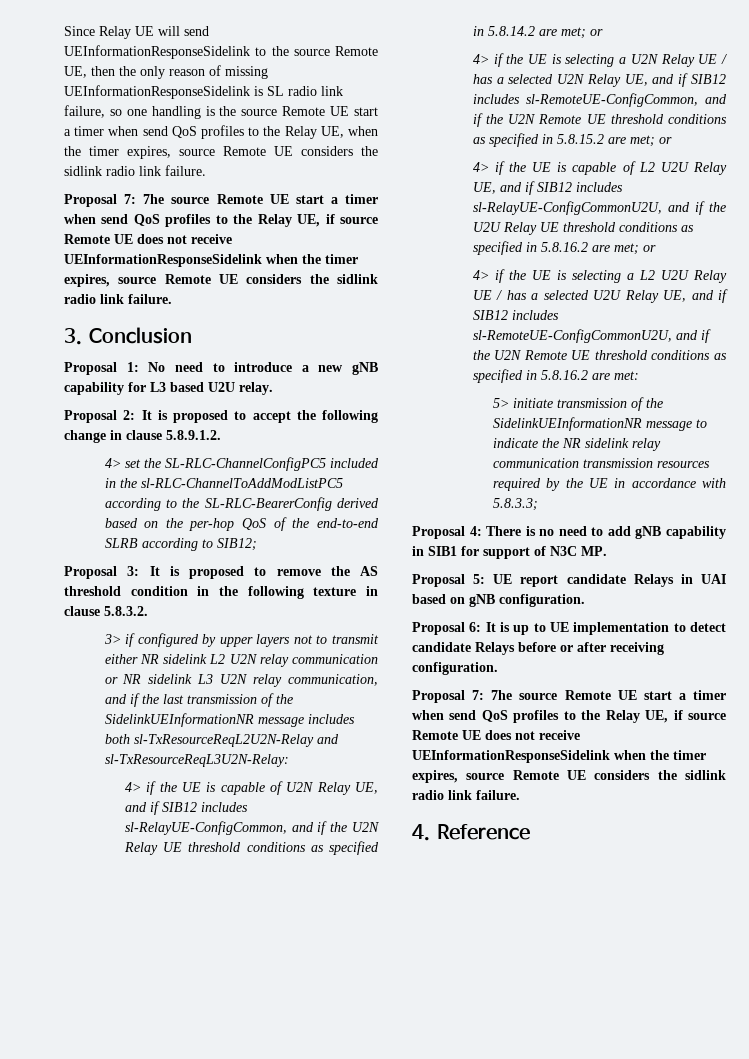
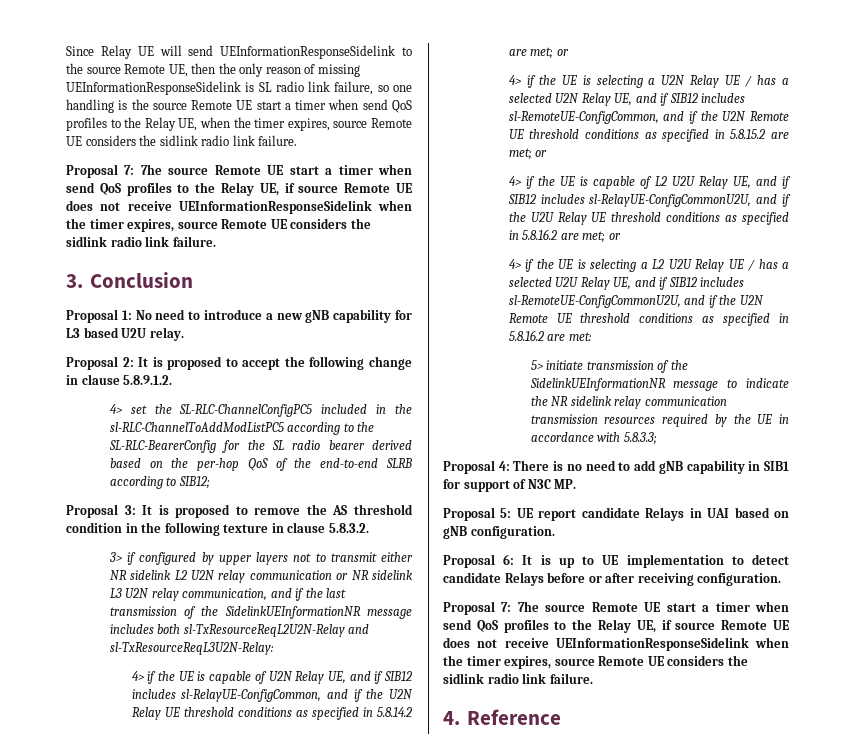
- 4> set the SL-RLC-ChannelConfigPC5 included in the sl-RLC-ChannelToAddModListPC5 according to the SL-RLC-BearerConfig derived based on the per-hop QoS of the end-to-end SLRB according to SIB12;
+ 4> set the SL-RLC-ChannelConfigPC5 included in the sl-RLC-ChannelToAddModListPC5 according to the SL-RLC-BearerConfig for the SL radio bearer derived based on the per-hop QoS of the end-to-end SLRB according to SIB12;

